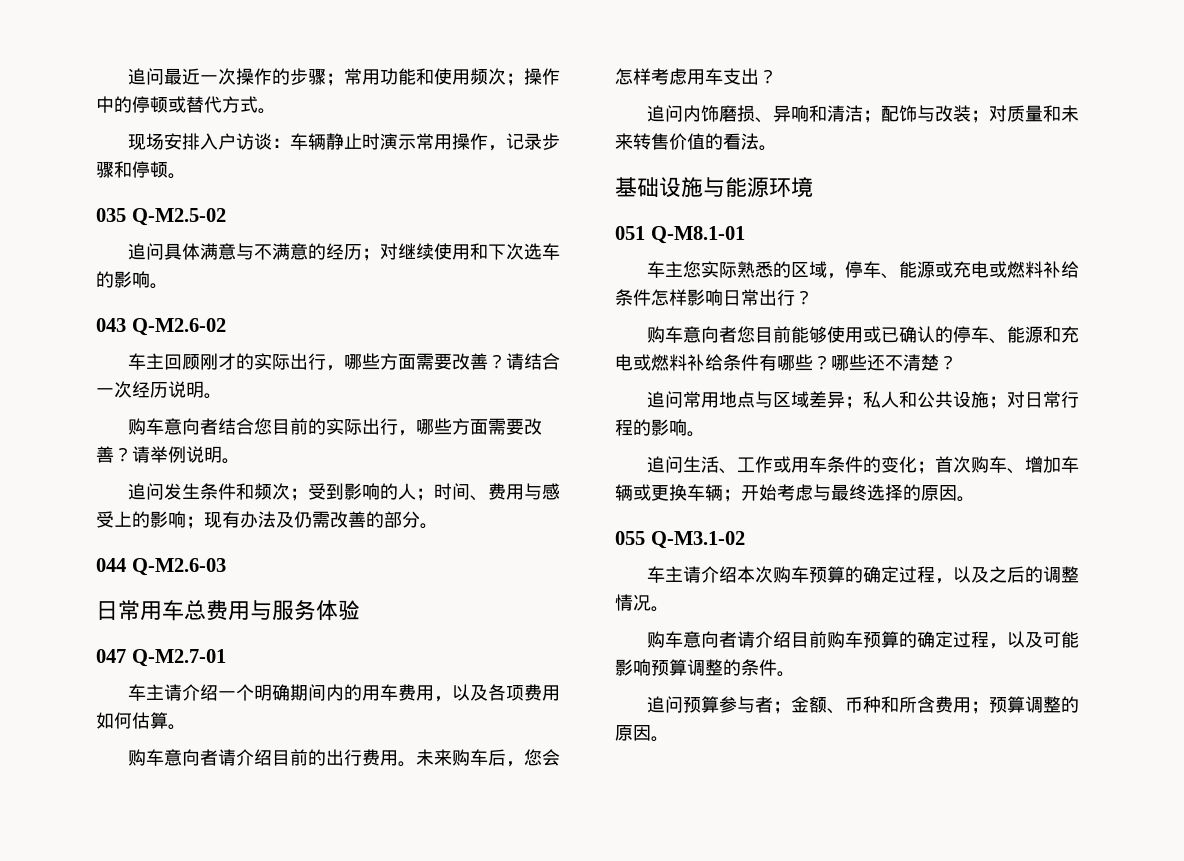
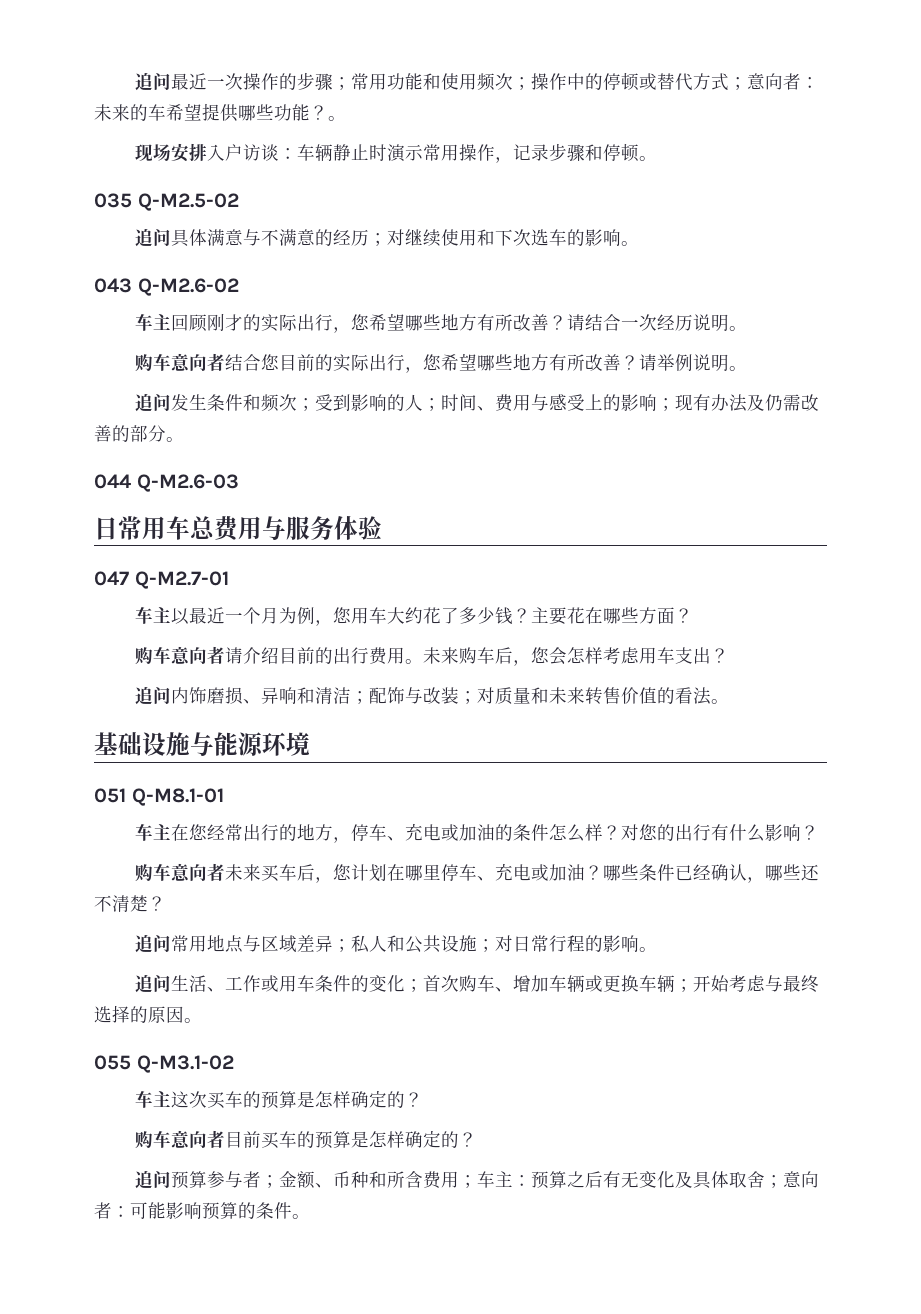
- 追问最近一次操作的步骤；常用功能和使用频次；操作中的停顿或替代方式。
+ 追问最近一次操作的步骤；常用功能和使用频次；操作中的停顿或替代方式；意向者：未来的车希望提供哪些功能？。
- 车主回顾刚才的实际出行，哪些方面需要改善？
+ 车主回顾刚才的实际出行，您希望哪些地方有所改善？
- 购车意向者结合您目前的实际出行，哪些方面需要改善？
+ 购车意向者结合您目前的实际出行，您希望哪些地方有所改善？
- 车主请介绍一个明确期间内的用车费用，以及各项费用如何估算。
+ 车主以最近一个月为例，您用车大约花了多少钱？主要花在哪些方面？
- 车主您实际熟悉的区域，停车、能源或充电或燃料补给条件怎样影响日常出行？
- 购车意向者您目前能够使用或已确认的停车、能源和充电或燃料补给条件有哪些？哪些还不清楚？
+ 车主在您经常出行的地方，停车、充电或加油的条件怎么样？对您的出行有什么影响？
+ 购车意向者未来买车后，您计划在哪里停车、充电或加油？哪些条件已经确认，哪些还不清楚？
- 车主请介绍本次购车预算的确定过程，以及之后的调整情况。
- 购车意向者请介绍目前购车预算的确定过程，以及可能影响预算调整的条件。
+ 车主这次买车的预算是怎样确定的？
+ 购车意向者目前买车的预算是怎样确定的？
- 追问预算参与者；金额、币种和所含费用；预算调整的原因。
+ 追问预算参与者；金额、币种和所含费用；车主：预算之后有无变化及具体取舍；意向者：可能影响预算的条件。

